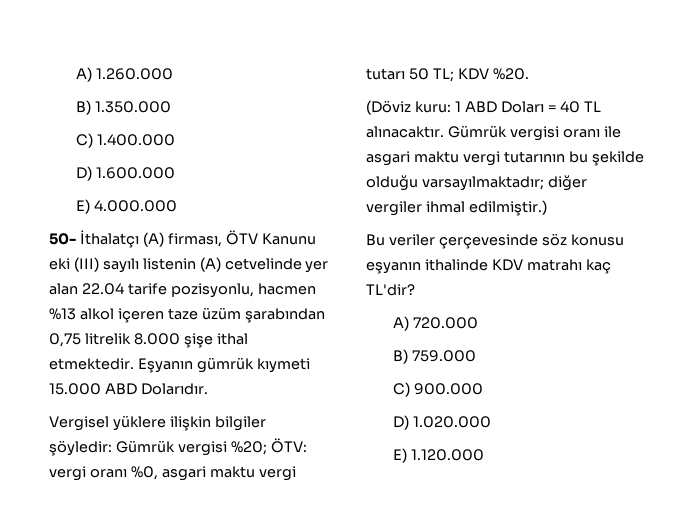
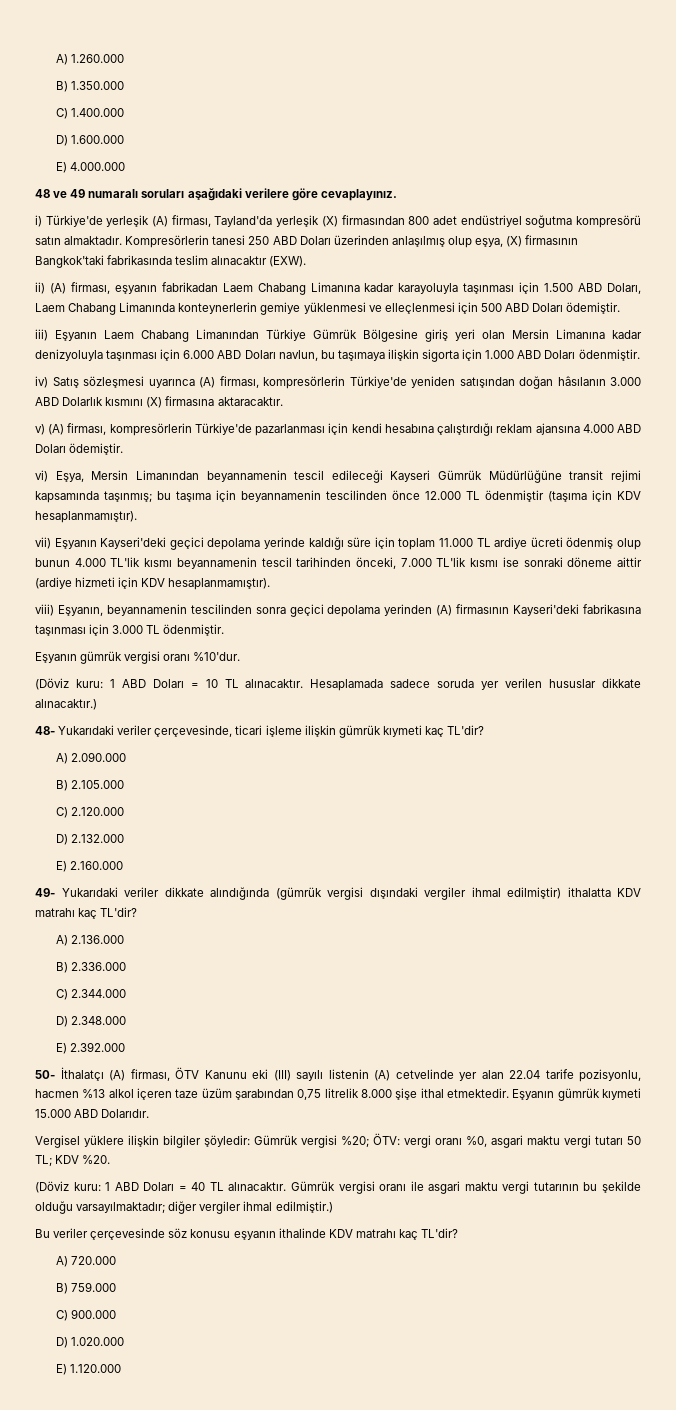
+ 48 ve 49 numaralı soruları aşağıdaki verilere göre cevaplayınız.
+ i) Türkiye'de yerleşik (A) firması, Tayland'da yerleşik (X) firmasından 800 adet endüstriyel soğutma kompresörü satın almaktadır. Kompresörlerin tanesi 250 ABD Doları üzerinden anlaşılmış olup eşya, (X) firmasının Bangkok'taki fabrikasında teslim alınacaktır (EXW).
+ ii) (A) firması, eşyanın fabrikadan Laem Chabang Limanına kadar karayoluyla taşınması için 1.500 ABD Doları, Laem Chabang Limanında konteynerlerin gemiye yüklenmesi ve elleçlenmesi için 500 ABD Doları ödemiştir.
+ iii) Eşyanın Laem Chabang Limanından Türkiye Gümrük Bölgesine giriş yeri olan Mersin Limanına kadar denizyoluyla taşınması için 6.000 ABD Doları navlun, bu taşımaya ilişkin sigorta için 1.000 ABD Doları ödenmiştir.
+ iv) Satış sözleşmesi uyarınca (A) firması, kompresörlerin Türkiye'de yeniden satışından doğan hâsılanın 3.000 ABD Dolarlık kısmını (X) firmasına aktaracaktır.
+ v) (A) firması, kompresörlerin Türkiye'de pazarlanması için kendi hesabına çalıştırdığı reklam ajansına 4.000 ABD Doları ödemiştir.
+ vi) Eşya, Mersin Limanından beyannamenin tescil edileceği Kayseri Gümrük Müdürlüğüne transit rejimi kapsamında taşınmış; bu taşıma için beyannamenin tescilinden önce 12.000 TL ödenmiştir (taşıma için KDV hesaplanmamıştır).
+ vii) Eşyanın Kayseri'deki geçici depolama yerinde kaldığı süre için toplam 11.000 TL ardiye ücreti ödenmiş olup bunun 4.000 TL'lik kısmı beyannamenin tescil tarihinden önceki, 7.000 TL'lik kısmı ise sonraki döneme aittir (ardiye hizmeti için KDV hesaplanmamıştır).
+ viii) Eşyanın, beyannamenin tescilinden sonra geçici depolama yerinden (A) firmasının Kayseri'deki fabrikasına taşınması için 3.000 TL ödenmiştir.
+ Eşyanın gümrük vergisi oranı %10'dur.
+ (Döviz kuru: 1 ABD Doları = 10 TL alınacaktır. Hesaplamada sadece soruda yer verilen hususlar dikkate alınacaktır.)
+ 48- Yukarıdaki veriler çerçevesinde, ticari işleme ilişkin gümrük kıymeti kaç TL'dir?
+ A) 2.090.000
+ B) 2.105.000
+ C) 2.120.000
+ D) 2.132.000
+ E) 2.160.000
+ 49- Yukarıdaki veriler dikkate alındığında (gümrük vergisi dışındaki vergiler ihmal edilmiştir) ithalatta KDV matrahı kaç TL'dir?
+ A) 2.136.000
+ B) 2.336.000
+ C) 2.344.000
+ D) 2.348.000
+ E) 2.392.000

